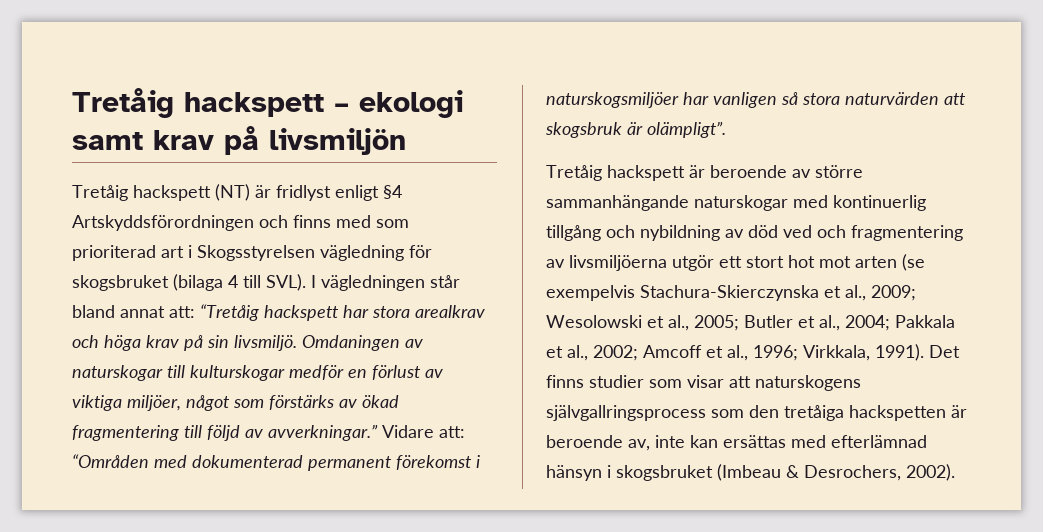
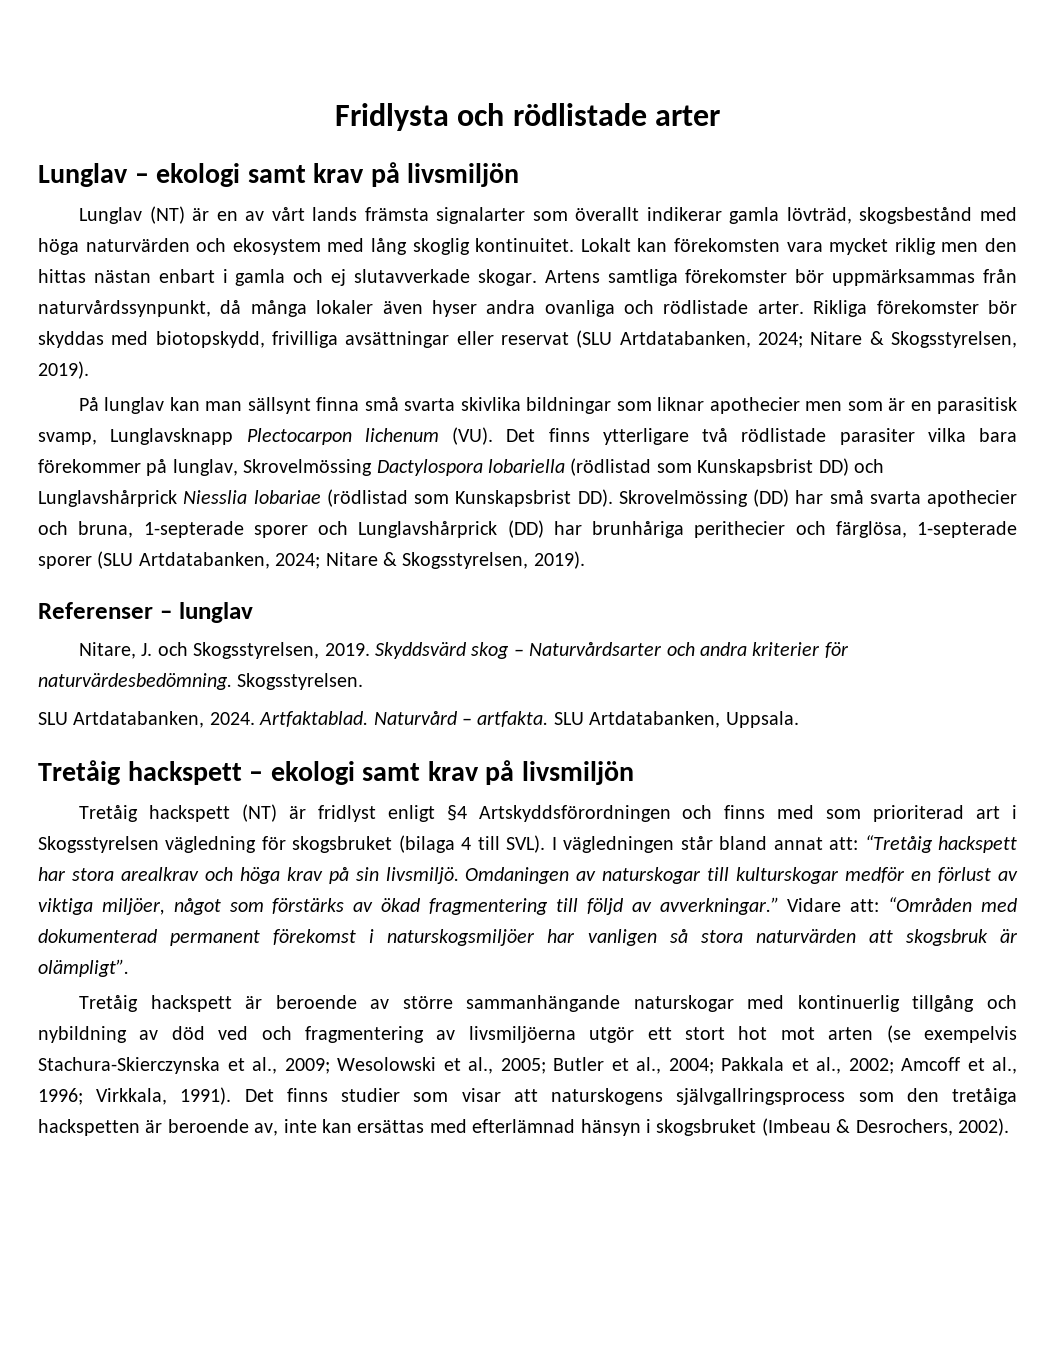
+ Fridlysta och rödlistade arter
+ Lunglav – ekologi samt krav på livsmiljön
+ Lunglav (NT) är en av vårt lands främsta signalarter som överallt indikerar gamla lövträd, skogsbestånd med höga naturvärden och ekosystem med lång skoglig kontinuitet. Lokalt kan förekomsten vara mycket riklig men den hittas nästan enbart i gamla och ej slutavverkade skogar. Artens samtliga förekomster bör uppmärksammas från naturvårdssynpunkt, då många lokaler även hyser andra ovanliga och rödlistade arter. Rikliga förekomster bör skyddas med biotopskydd, frivilliga avsättningar eller reservat (SLU Artdatabanken, 2024; Nitare & Skogsstyrelsen, 2019).
+ På lunglav kan man sällsynt finna små svarta skivlika bildningar som liknar apothecier men som är en parasitisk svamp, Lunglavsknapp Plectocarpon lichenum (VU). Det finns ytterligare två rödlistade parasiter vilka bara förekommer på lunglav, Skrovelmössing Dactylospora lobariella (rödlistad som Kunskapsbrist DD) och Lunglavshårprick Niesslia lobariae (rödlistad som Kunskapsbrist DD). Skrovelmössing (DD) har små svarta apothecier och bruna, 1-septerade sporer och Lunglavshårprick (DD) har brunhåriga perithecier och färglösa, 1-septerade sporer (SLU Artdatabanken, 2024; Nitare & Skogsstyrelsen, 2019).
+ Referenser – lunglav
+ Nitare, J. och Skogsstyrelsen, 2019. Skyddsvärd skog – Naturvårdsarter och andra kriterier för naturvärdesbedömning. Skogsstyrelsen.
+ SLU Artdatabanken, 2024. Artfaktablad. Naturvård – artfakta. SLU Artdatabanken, Uppsala.

